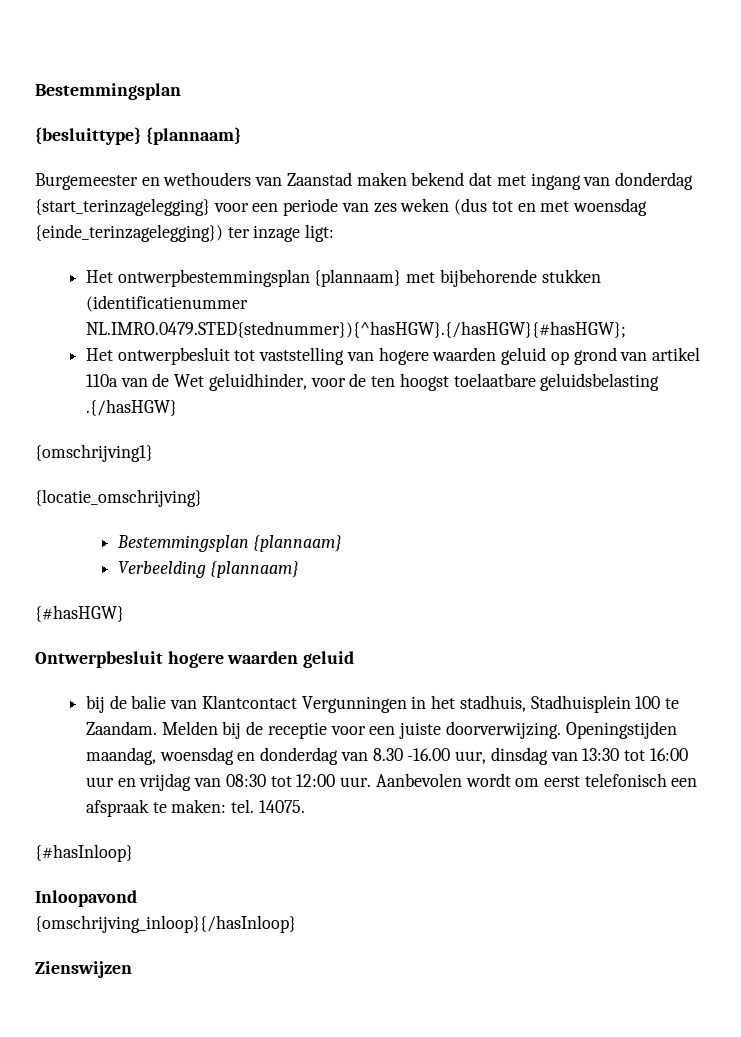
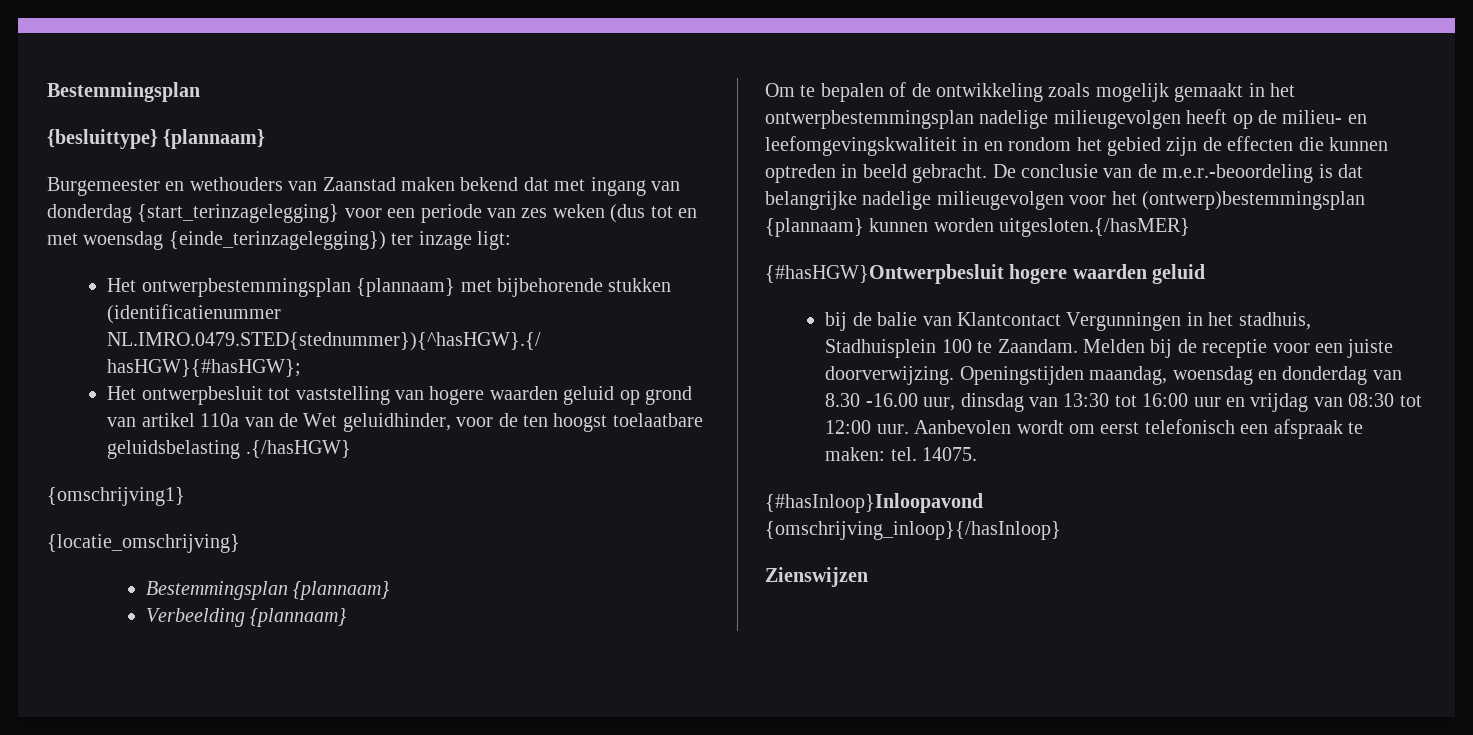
- {#hasHGW}
- Ontwerpbesluit hogere waarden geluid
+ Om te bepalen of de ontwikkeling zoals mogelijk gemaakt in het ontwerpbestemmingsplan nadelige milieugevolgen heeft op de milieu- en leefomgevingskwaliteit in en rondom het gebied zijn de effecten die kunnen optreden in beeld gebracht. De conclusie van de m.e.r.-beoordeling is dat belangrijke nadelige milieugevolgen voor het (ontwerp)bestemmingsplan {plannaam} kunnen worden uitgesloten.{/hasMER}
+ {#hasHGW}Ontwerpbesluit hogere waarden geluid
- {#hasInloop}
- Inloopavond
+ {#hasInloop}Inloopavond

